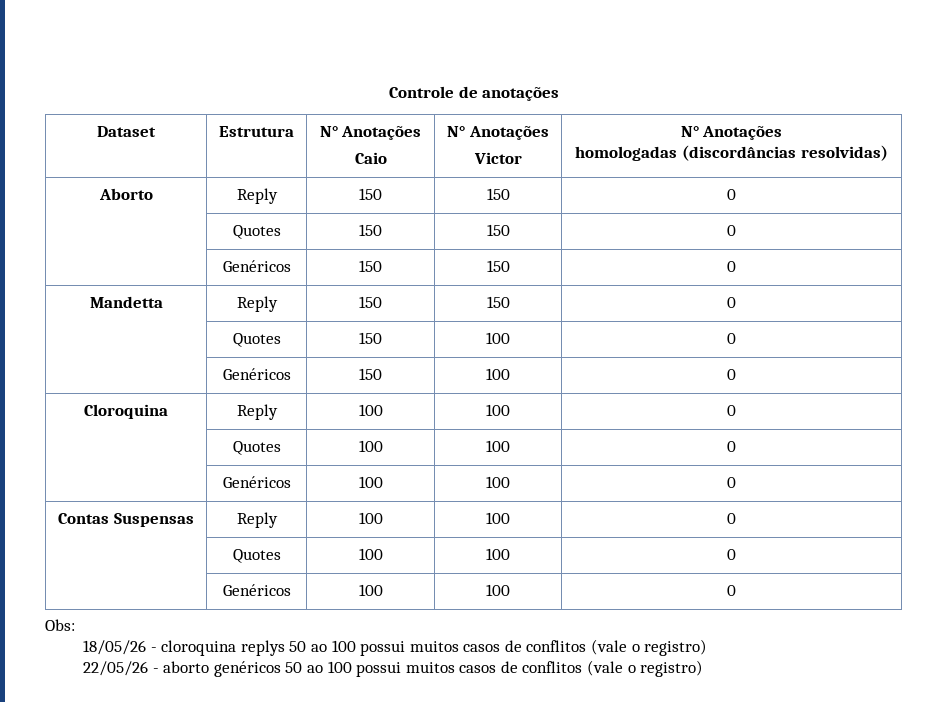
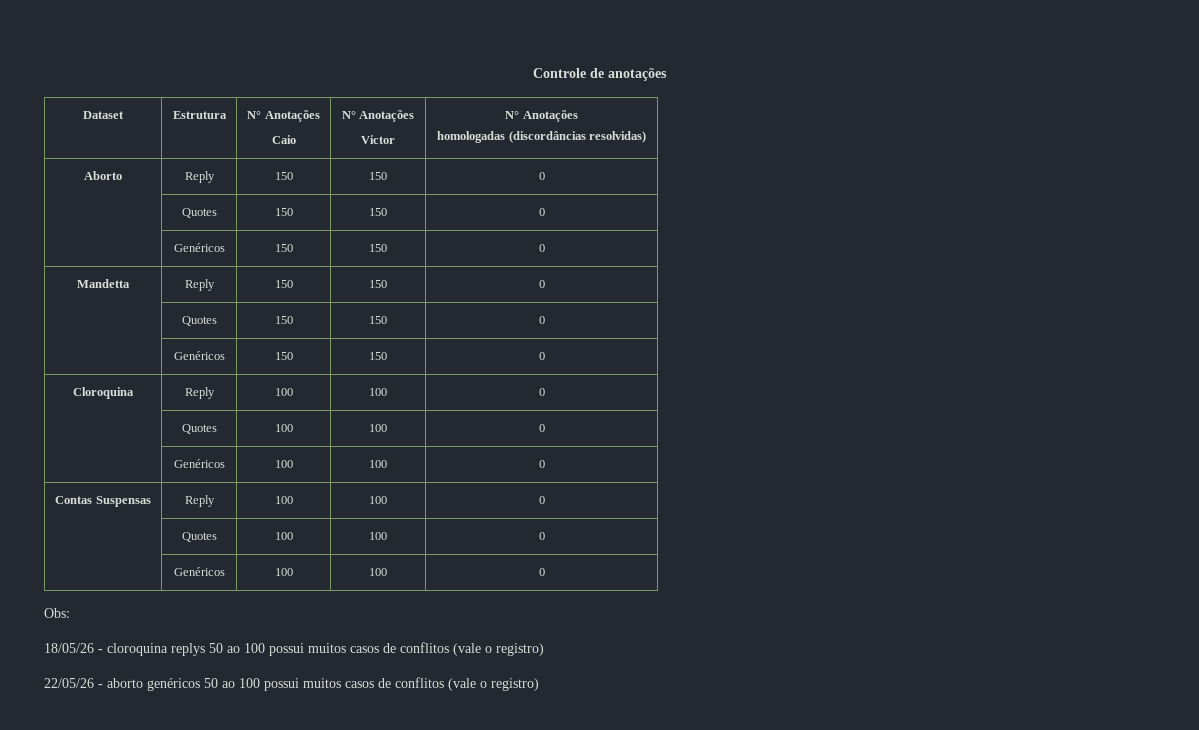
  Mandetta | Reply | 150 | 150 | 0
- | Quotes | 150 | 100 | 0
- | Genéricos | 150 | 100 | 0
+ | Quotes | 150 | 150 | 0
+ | Genéricos | 150 | 150 | 0

